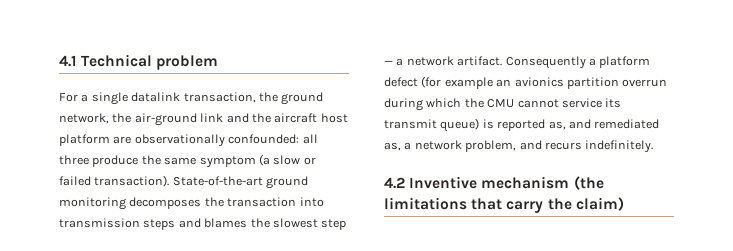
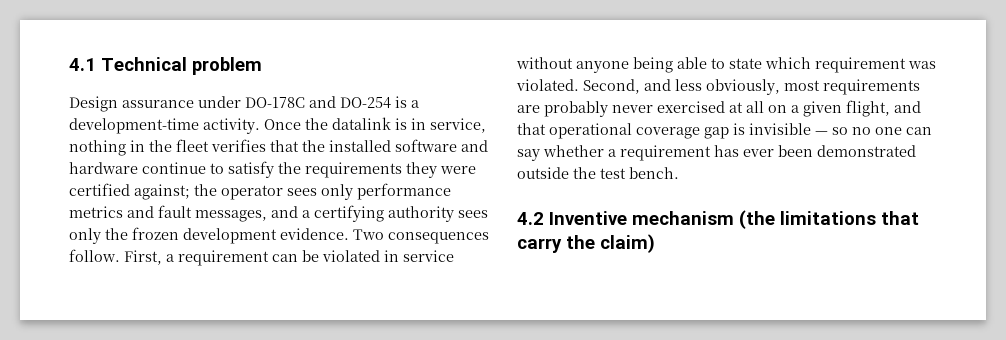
- For a single datalink transaction, the ground network, the air-ground link and the aircraft host platform are observationally confounded: all three produce the same symptom (a slow or failed transaction). State-of-the-art ground monitoring decomposes the transaction into transmission steps and blames the slowest step — a network artifact. Consequently a platform defect (for example an avionics partition overrun during which the CMU cannot service its transmit queue) is reported as, and remediated as, a network problem, and recurs indefinitely.
+ Design assurance under DO-178C and DO-254 is a development-time activity. Once the datalink is in service, nothing in the fleet verifies that the installed software and hardware continue to satisfy the requirements they were certified against; the operator sees only performance metrics and fault messages, and a certifying authority sees only the frozen development evidence. Two consequences follow. First, a requirement can be violated in service without anyone being able to state which requirement was violated. Second, and less obviously, most requirements are probably never exercised at all on a given flight, and that operational coverage gap is invisible — so no one can say whether a requirement has ever been demonstrated outside the test bench.

